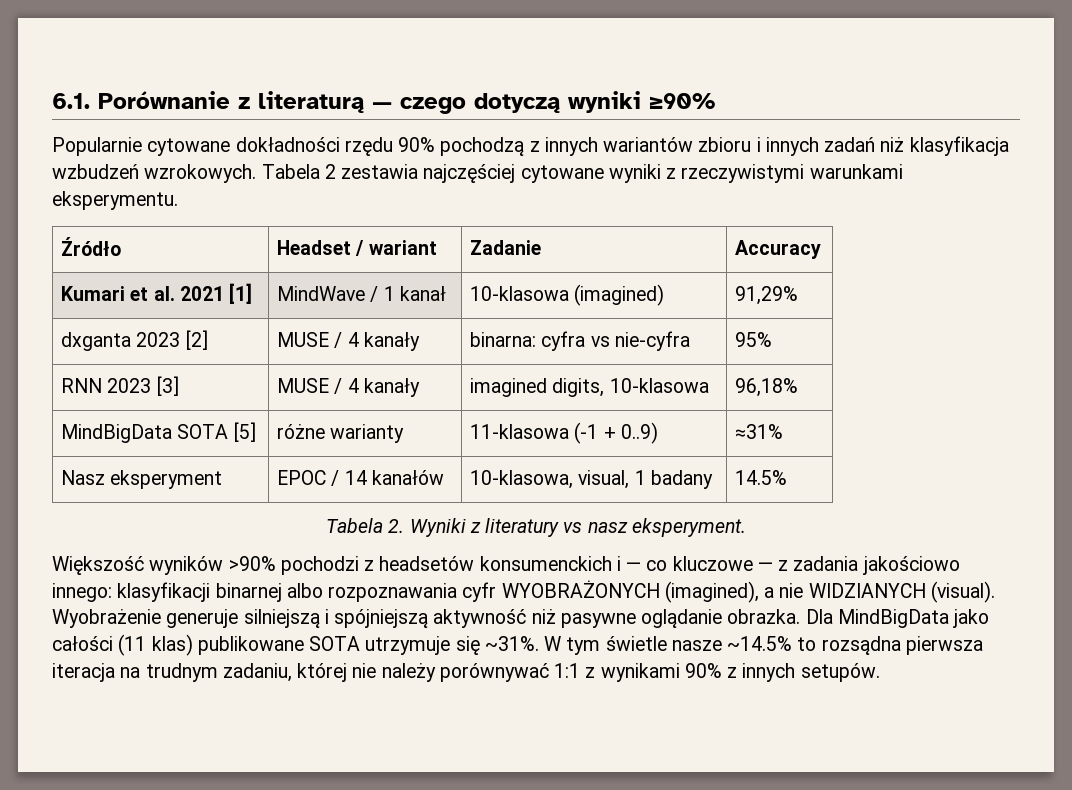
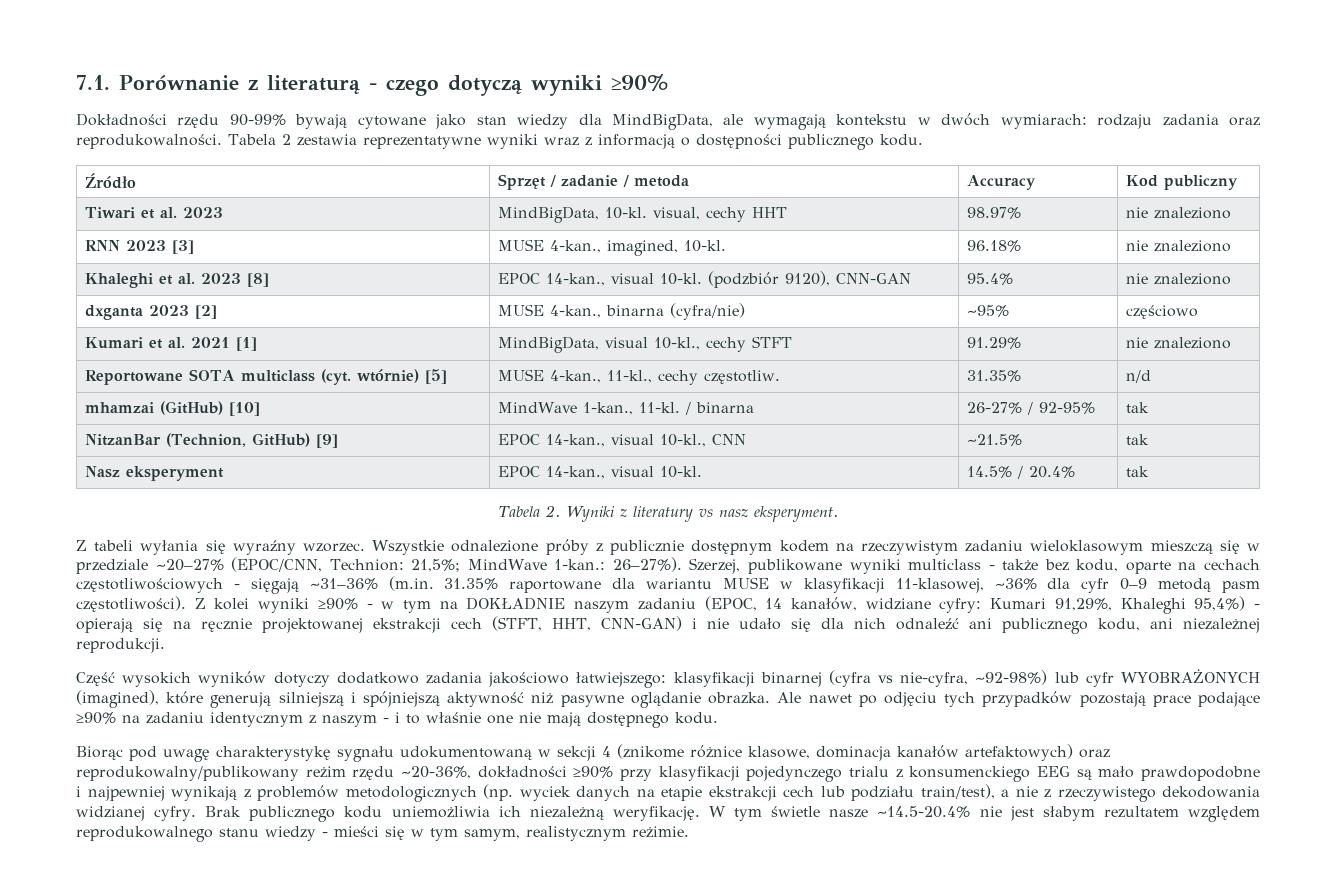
- 6.1. Porównanie z literaturą — czego dotyczą wyniki ≥90%
+ 7.1. Porównanie z literaturą - czego dotyczą wyniki ≥90%
- Popularnie cytowane dokładności rzędu 90% pochodzą z innych wariantów zbioru i innych zadań niż klasyfikacja wzbudzeń wzrokowych. Tabela 2 zestawia najczęściej cytowane wyniki z rzeczywistymi warunkami eksperymentu.
- Źródło | Headset / wariant | Zadanie | Accuracy
+ Dokładności rzędu 90-99% bywają cytowane jako stan wiedzy dla MindBigData, ale wymagają kontekstu w dwóch wymiarach: rodzaju zadania oraz reprodukowalności. Tabela 2 zestawia reprezentatywne wyniki wraz z informacją o dostępności publicznego kodu.
+ Źródło | Sprzęt / zadanie / metoda | Accuracy | Kod publiczny
+ Tiwari et al. 2023 | MindBigData, 10-kl. visual, cechy HHT | 98.97% | nie znaleziono
+ RNN 2023 [3] | MUSE 4-kan., imagined, 10-kl. | 96.18% | nie znaleziono
+ Khaleghi et al. 2023 [8] | EPOC 14-kan., visual 10-kl. (podzbiór 9120), CNN-GAN | 95.4% | nie znaleziono
+ dxganta 2023 [2] | MUSE 4-kan., binarna (cyfra/nie) | ~95% | częściowo
- Kumari et al. 2021 [1] | MindWave / 1 kanał | 10-klasowa (imagined) | 91,29%
- dxganta 2023 [2] | MUSE / 4 kanały | binarna: cyfra vs nie-cyfra | 95%
- RNN 2023 [3] | MUSE / 4 kanały | imagined digits, 10-klasowa | 96,18%
- MindBigData SOTA [5] | różne warianty | 11-klasowa (-1 + 0..9) | ≈31%
- Nasz eksperyment | EPOC / 14 kanałów | 10-klasowa, visual, 1 badany | 14.5%
+ Kumari et al. 2021 [1] | MindBigData, visual 10-kl., cechy STFT | 91.29% | nie znaleziono
+ Reportowane SOTA multiclass (cyt. wtórnie) [5] | MUSE 4-kan., 11-kl., cechy częstotliw. | 31.35% | n/d
+ mhamzai (GitHub) [10] | MindWave 1-kan., 11-kl. / binarna | 26-27% / 92-95% | tak
+ NitzanBar (Technion, GitHub) [9] | EPOC 14-kan., visual 10-kl., CNN | ~21.5% | tak
+ Nasz eksperyment | EPOC 14-kan., visual 10-kl. | 14.5% / 20.4% | tak
- Większość wyników >90% pochodzi z headsetów konsumenckich i — co kluczowe — z zadania jakościowo innego: klasyfikacji binarnej albo rozpoznawania cyfr WYOBRAŻONYCH (imagined), a nie WIDZIANYCH (visual). Wyobrażenie generuje silniejszą i spójniejszą aktywność niż pasywne oglądanie obrazka.
+ Z tabeli wyłania się wyraźny wzorzec. Wszystkie odnalezione próby z publicznie dostępnym kodem na rzeczywistym zadaniu wieloklasowym mieszczą się w przedziale ~20–27% (EPOC/CNN, Technion: 21,5%; MindWave 1-kan.: 26–27%). Szerzej, publikowane wyniki multiclass - także bez kodu, oparte na cechach częstotliwościowych - sięgają ~31–36% (m.in. 31.35% raportowane dla wariantu MUSE w klasyfikacji 11-klasowej, ~36% dla cyfr 0–9 metodą pasm częstotliwości). Z kolei wyniki ≥90% - w tym na DOKŁADNIE naszym zadaniu (EPOC, 14 kanałów, widziane cyfry: Kumari 91,29%, Khaleghi 95,4%) - opierają się na ręcznie projektowanej ekstrakcji cech (STFT, HHT, CNN-GAN) i nie udało się dla nich odnaleźć ani publicznego kodu, ani niezależnej reprodukcji.
+ Część wysokich wyników dotyczy dodatkowo zadania jakościowo łatwiejszego: klasyfikacji binarnej (cyfra vs nie-cyfra, ~92-98%) lub cyfr WYOBRAŻONYCH (imagined), które generują silniejszą i spójniejszą aktywność niż pasywne oglądanie obrazka.
- Dla MindBigData jako całości (11 klas) publikowane SOTA utrzymuje się ~31%. W tym świetle nasze ~14.5% to rozsądna pierwsza iteracja na trudnym zadaniu, której nie należy porównywać 1:1 z wynikami 90% z innych setupów.
+ Ale nawet po odjęciu tych przypadków pozostają prace podające ≥90% na zadaniu identycznym z naszym - i to właśnie one nie mają dostępnego kodu.
+ Biorąc pod uwagę charakterystykę sygnału udokumentowaną w sekcji 4 (znikome różnice klasowe, dominacja kanałów artefaktowych) oraz reprodukowalny/publikowany reżim rzędu ~20-36%, dokładności ≥90% przy klasyfikacji pojedynczego trialu z konsumenckiego EEG są mało prawdopodobne i najpewniej wynikają z problemów metodologicznych (np. wyciek danych na etapie ekstrakcji cech lub podziału train/test), a nie z rzeczywistego dekodowania widzianej cyfry. Brak publicznego kodu uniemożliwia ich niezależną weryfikację. W tym świetle nasze ~14.5-20.4% nie jest słabym rezultatem względem reprodukowalnego stanu wiedzy - mieści się w tym samym, realistycznym reżimie.

